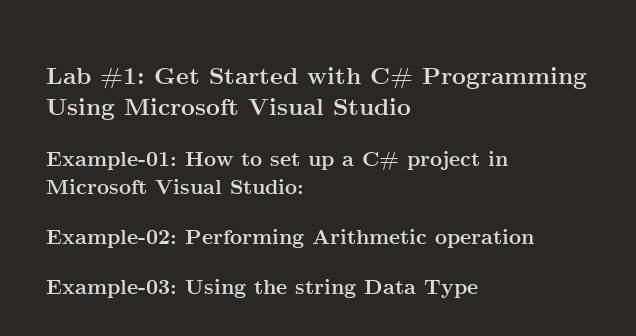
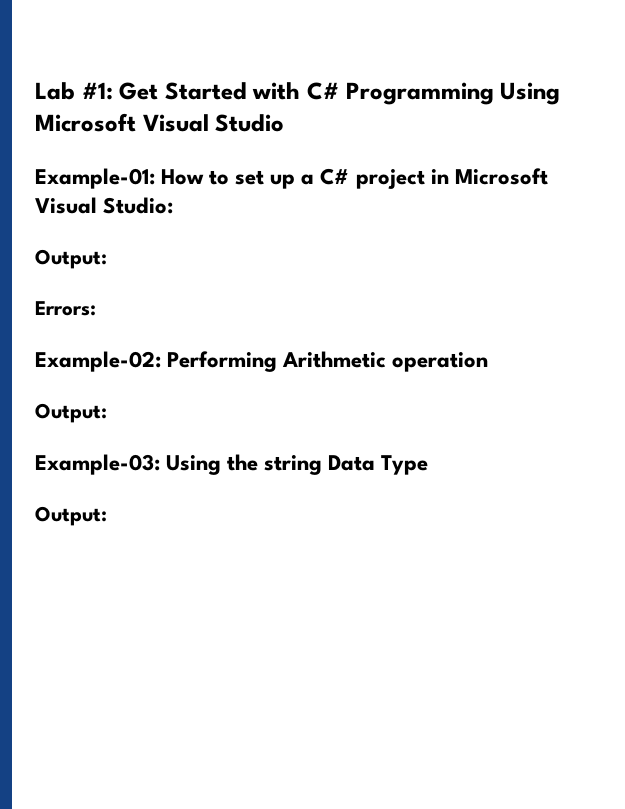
  Example-01: How to set up a C# project in Microsoft Visual Studio:
+ Output:
+ Errors:
  Example-02: Performing Arithmetic operation
+ Output:
  Example-03: Using the string Data Type
+ Output:

